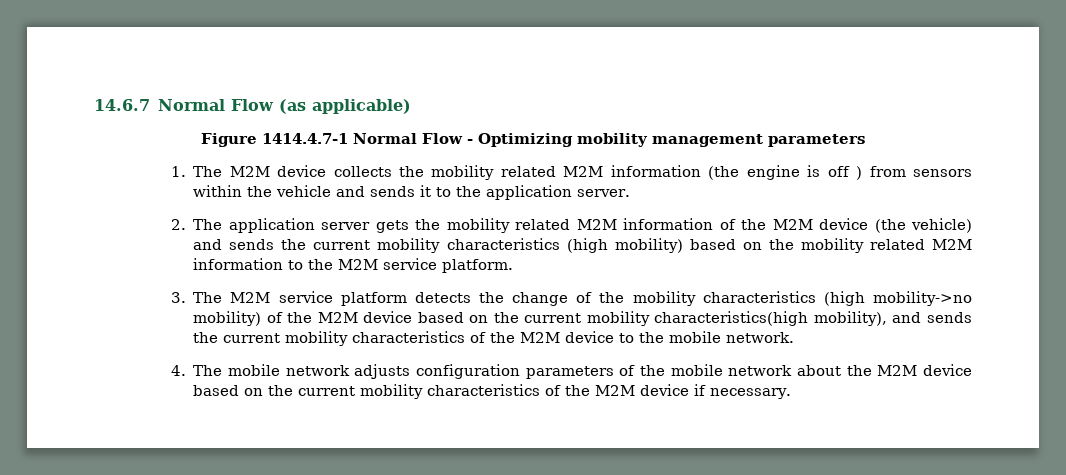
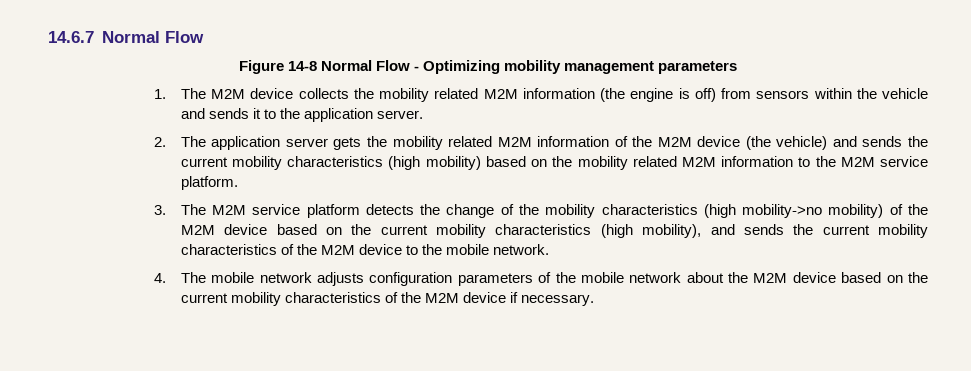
- 14.6.7 Normal Flow (as applicable)
+ 14.6.7 Normal Flow
- Figure 1414.4.7-1 Normal Flow - Optimizing mobility management parameters
+ Figure 14-8 Normal Flow - Optimizing mobility management parameters
- 1. The M2M device collects the mobility related M2M information (the engine is off ) from sensors within the vehicle and sends it to the application server.
+ 1. The M2M device collects the mobility related M2M information (the engine is off) from sensors within the vehicle and sends it to the application server.
- 3. The M2M service platform detects the change of the mobility characteristics (high mobility->no mobility) of the M2M device based on the current mobility characteristics(high mobility), and sends the current mobility characteristics of the M2M device to the mobile network.
+ 3. The M2M service platform detects the change of the mobility characteristics (high mobility->no mobility) of the M2M device based on the current mobility characteristics (high mobility), and sends the current mobility characteristics of the M2M device to the mobile network.

